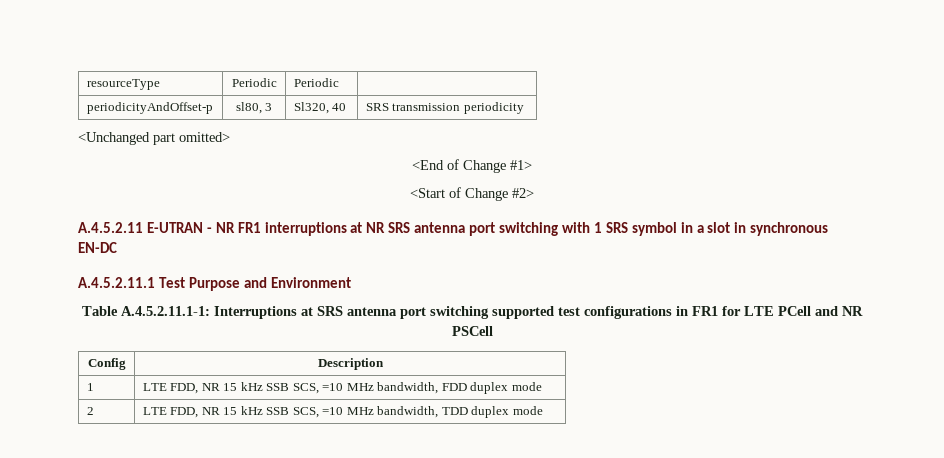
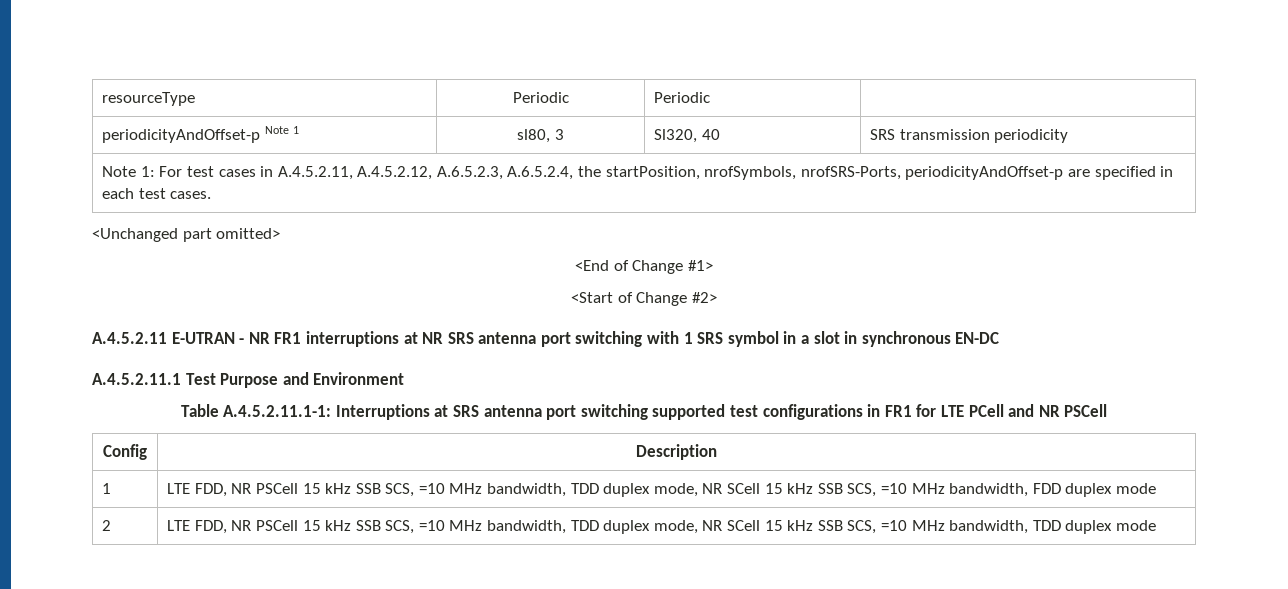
- periodicityAndOffset-p | sl80, 3 | Sl320, 40 | SRS transmission periodicity
+ periodicityAndOffset-p Note 1 | sl80, 3 | Sl320, 40 | SRS transmission periodicity
+ Note 1: For test cases in A.4.5.2.11, A.4.5.2.12, A.6.5.2.3, A.6.5.2.4, the startPosition, nrofSymbols, nrofSRS-Ports, periodicityAndOffset-p are specified in each test cases.
- 1 | LTE FDD, NR 15 kHz SSB SCS, =10 MHz bandwidth, FDD duplex mode
+ 1 | LTE FDD, NR PSCell 15 kHz SSB SCS, =10 MHz bandwidth, TDD duplex mode, NR SCell 15 kHz SSB SCS, =10 MHz bandwidth, FDD duplex mode
- 2 | LTE FDD, NR 15 kHz SSB SCS, =10 MHz bandwidth, TDD duplex mode
+ 2 | LTE FDD, NR PSCell 15 kHz SSB SCS, =10 MHz bandwidth, TDD duplex mode, NR SCell 15 kHz SSB SCS, =10 MHz bandwidth, TDD duplex mode

